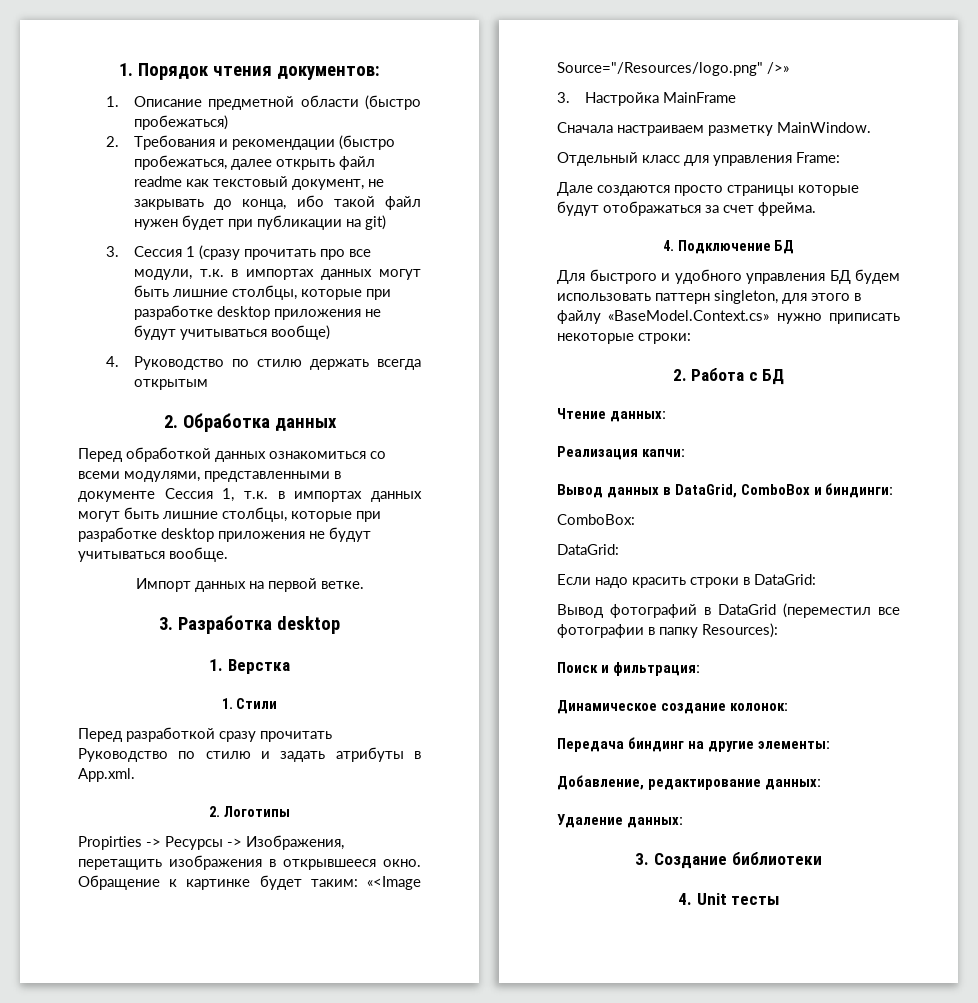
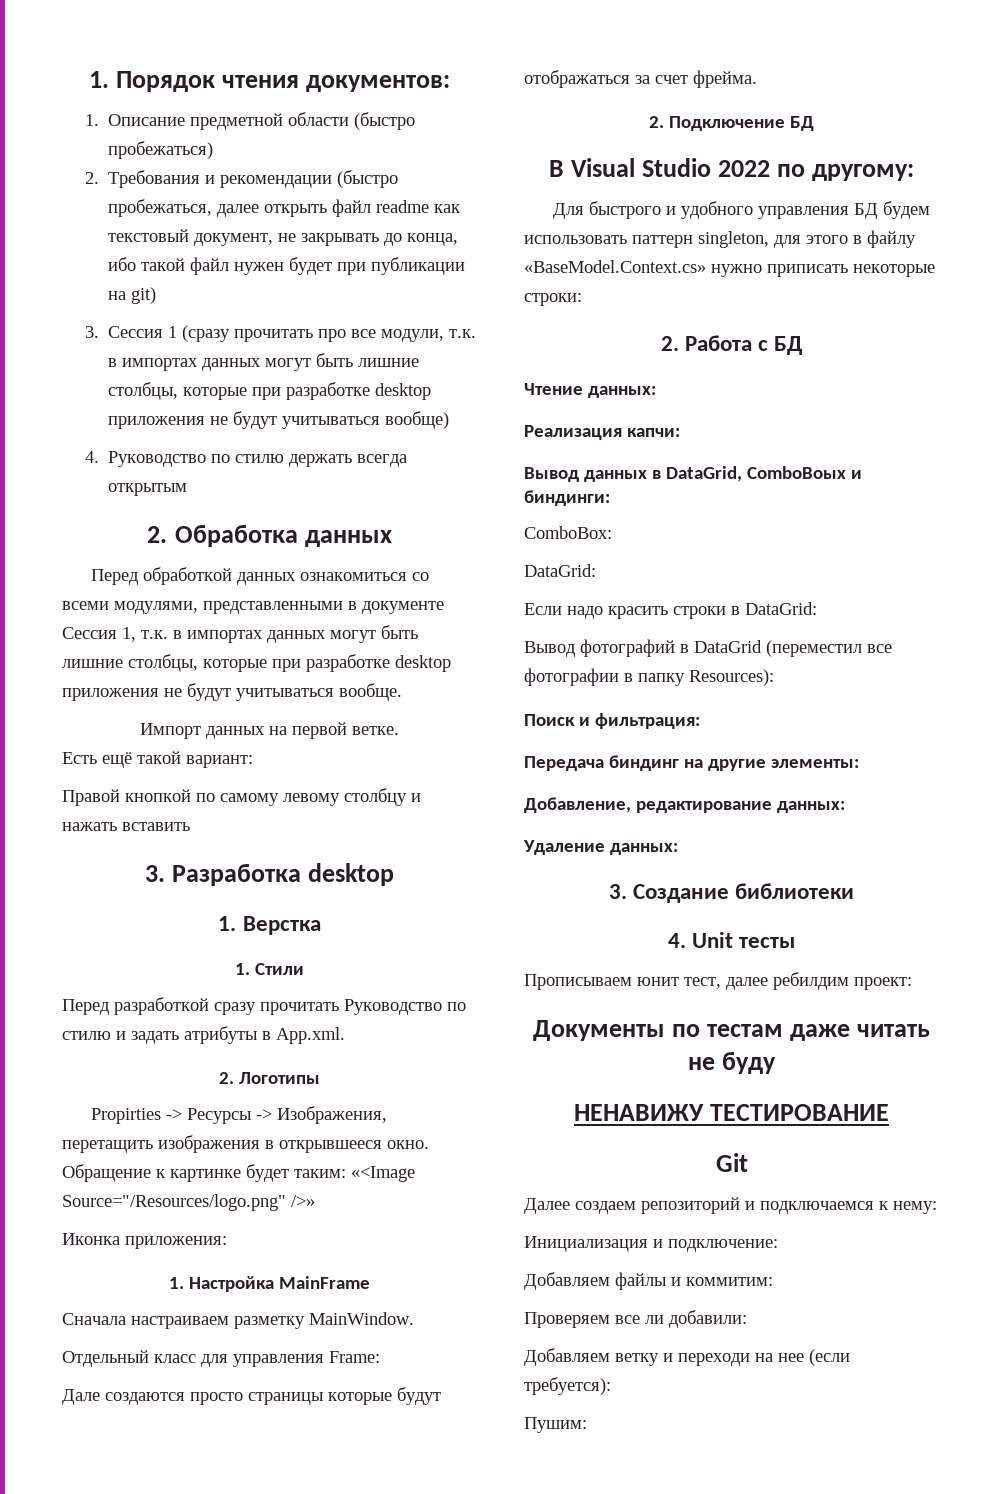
+ Есть ещё такой вариант:
+ Правой кнопкой по самому левому столбцу и нажать вставить
- 3. Настройка MainFrame
+ Иконка приложения:
+ 1. Настройка MainFrame
- 4. Подключение БД
+ 2. Подключение БД
+ В Visual Studio 2022 по другому:
- Вывод данных в DataGrid, ComboBox и биндинги:
+ Вывод данных в DataGrid, ComboBoыx и биндинги:
- Динамическое создание колонок:
+ Прописываем юнит тест, далее ребилдим проект:
+ Документы по тестам даже читать не буду
+ НЕНАВИЖУ ТЕСТИРОВАНИЕ
+ Git
+ Далее создаем репозиторий и подключаемся к нему:
+ Инициализация и подключение:
+ Добавляем файлы и коммитим:
+ Проверяем все ли добавили:
+ Добавляем ветку и переходи на нее (если требуется):
+ Пушим:

